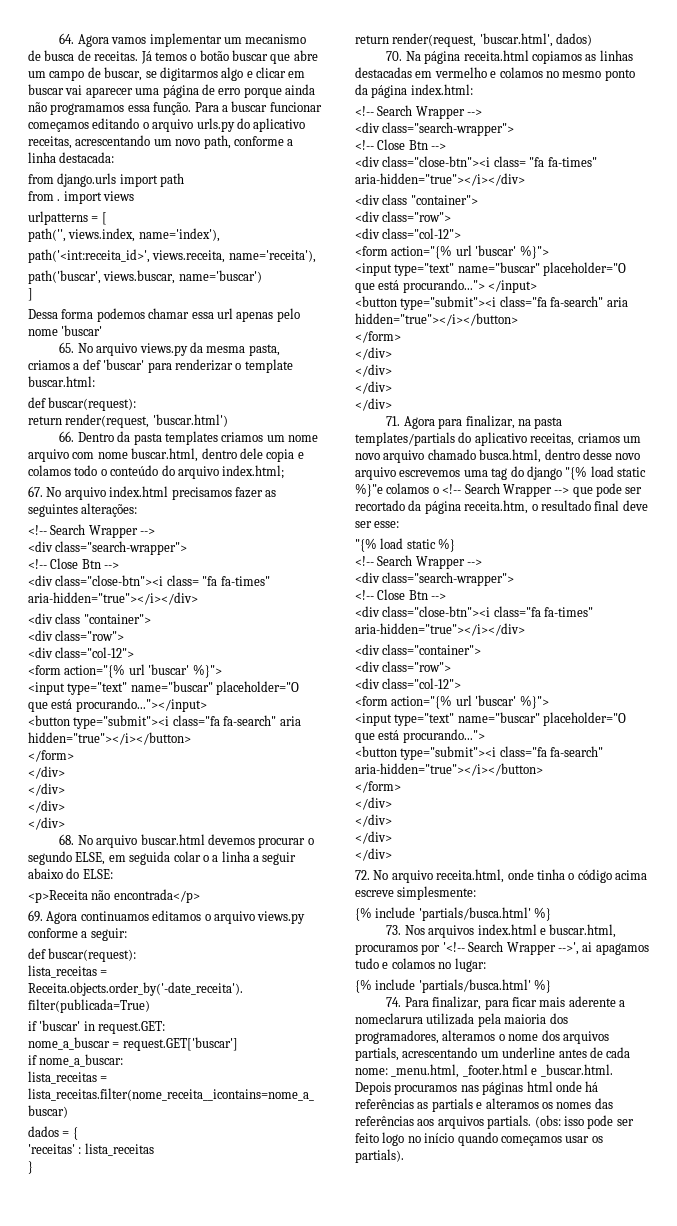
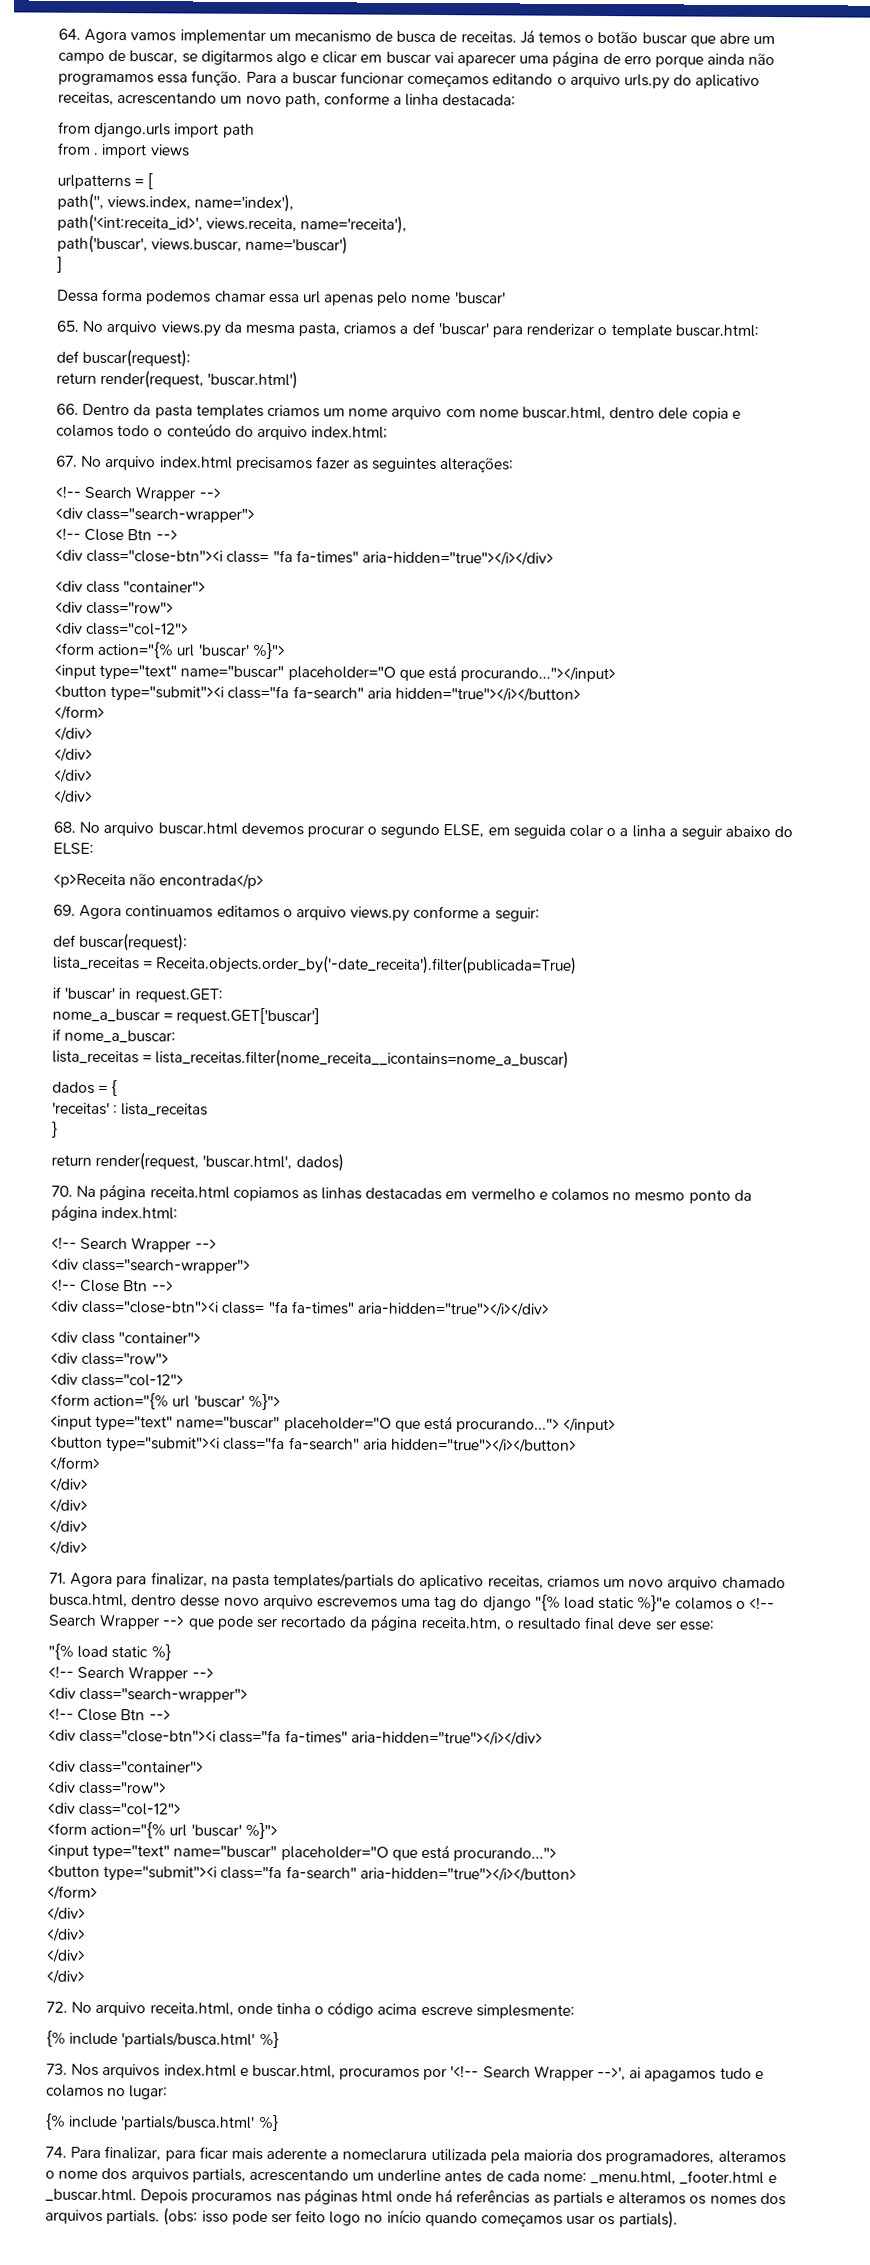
- 74. Para finalizar, para ficar mais aderente a nomeclarura utilizada pela maioria dos programadores, alteramos o nome dos arquivos partials, acrescentando um underline antes de cada nome: _menu.html, _footer.html e _buscar.html. Depois procuramos nas páginas html onde há referências as partials e alteramos os nomes das referências aos arquivos partials.
+ 74. Para finalizar, para ficar mais aderente a nomeclarura utilizada pela maioria dos programadores, alteramos o nome dos arquivos partials, acrescentando um underline antes de cada nome: _menu.html, _footer.html e _buscar.html. Depois procuramos nas páginas html onde há referências as partials e alteramos os nomes dos arquivos partials.

